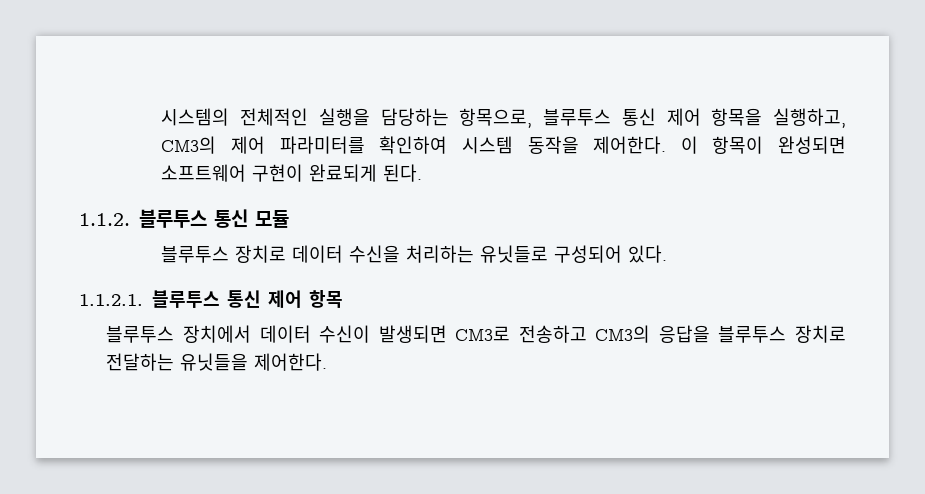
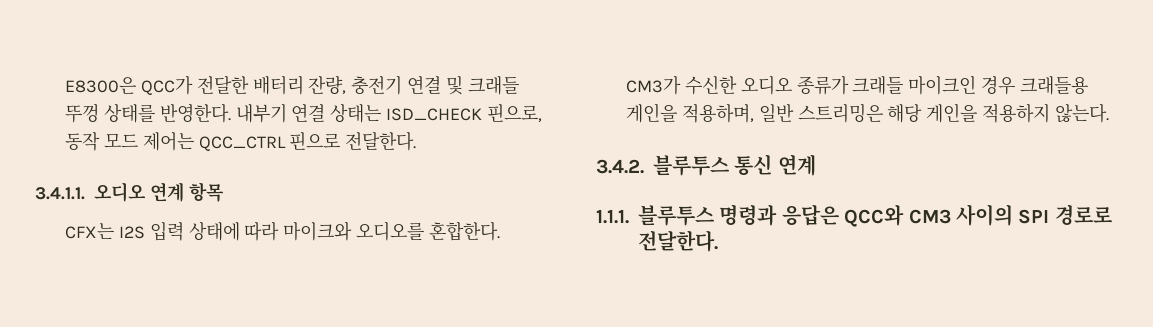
- 시스템의 전체적인 실행을 담당하는 항목으로, 블루투스 통신 제어 항목을 실행하고, CM3의 제어 파라미터를 확인하여 시스템 동작을 제어한다. 이 항목이 완성되면 소프트웨어 구현이 완료되게 된다.
- 1.1.2. 블루투스 통신 모듈
- 블루투스 장치로 데이터 수신을 처리하는 유닛들로 구성되어 있다.
- 1.1.2.1. 블루투스 통신 제어 항목
- 블루투스 장치에서 데이터 수신이 발생되면 CM3로 전송하고 CM3의 응답을 블루투스 장치로 전달하는 유닛들을 제어한다.
+ E8300은 QCC가 전달한 배터리 잔량, 충전기 연결 및 크래들 뚜껑 상태를 반영한다. 내부기 연결 상태는 ISD_CHECK 핀으로, 동작 모드 제어는 QCC_CTRL 핀으로 전달한다.
+ 3.4.1.1. 오디오 연계 항목
+ CFX는 I2S 입력 상태에 따라 마이크와 오디오를 혼합한다. CM3가 수신한 오디오 종류가 크래들 마이크인 경우 크래들용 게인을 적용하며, 일반 스트리밍은 해당 게인을 적용하지 않는다.
+ 3.4.2. 블루투스 통신 연계
+ 1.1.1. 블루투스 명령과 응답은 QCC와 CM3 사이의 SPI 경로로 전달한다.

